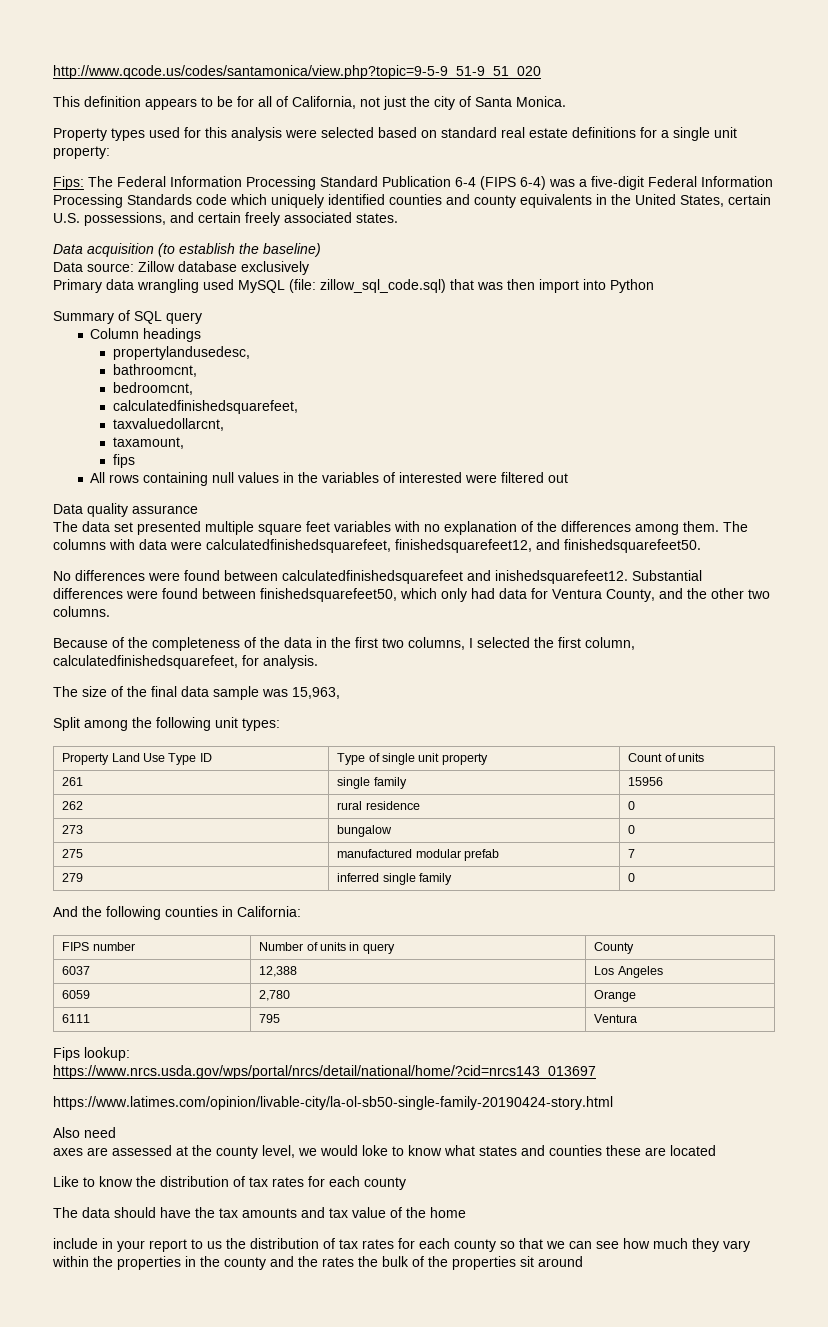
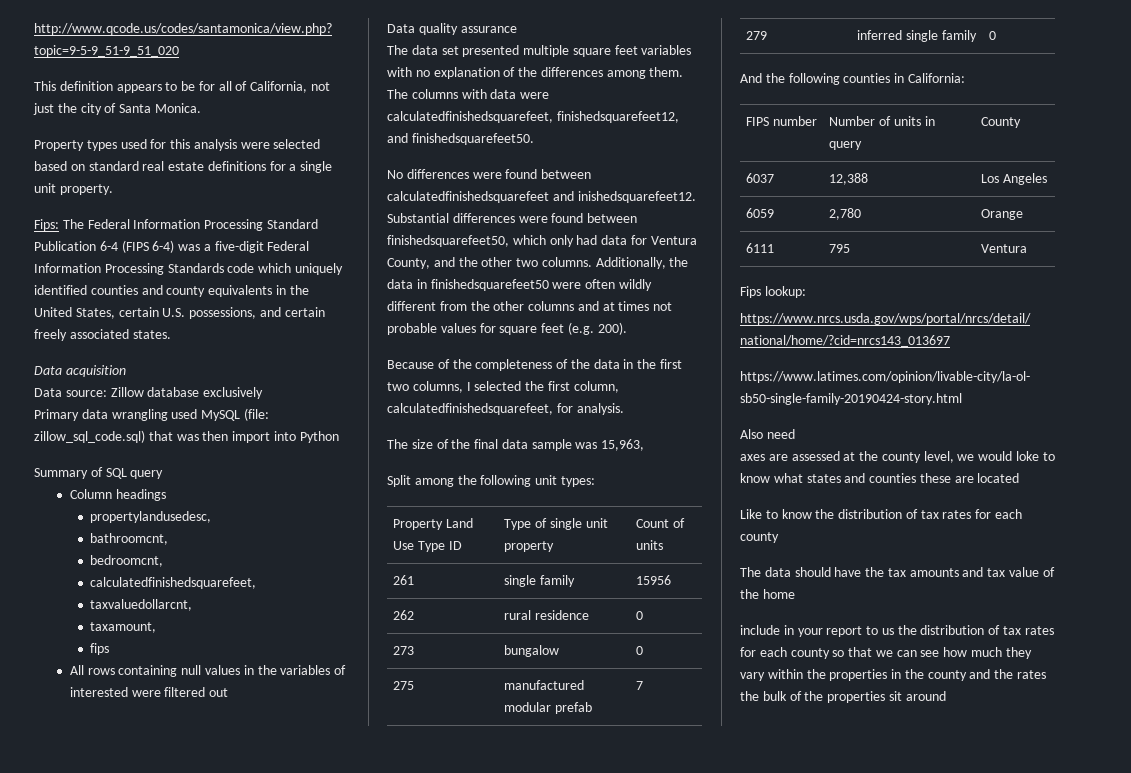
- Property types used for this analysis were selected based on standard real estate definitions for a single unit property:
+ Property types used for this analysis were selected based on standard real estate definitions for a single unit property.
- Data acquisition (to establish the baseline)
+ Data acquisition
+ Additionally, the data in finishedsquarefeet50 were often wildly different from the other columns and at times not probable values for square feet (e.g. 200).

